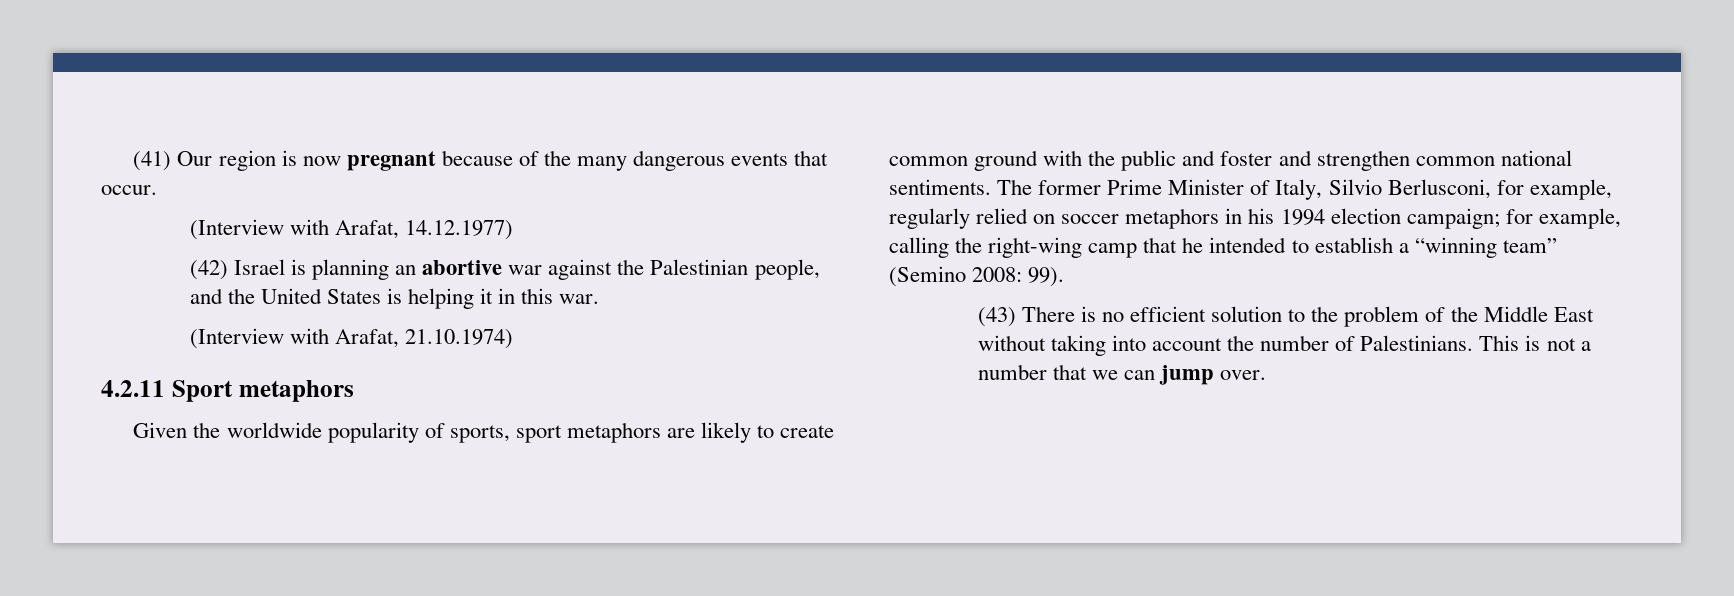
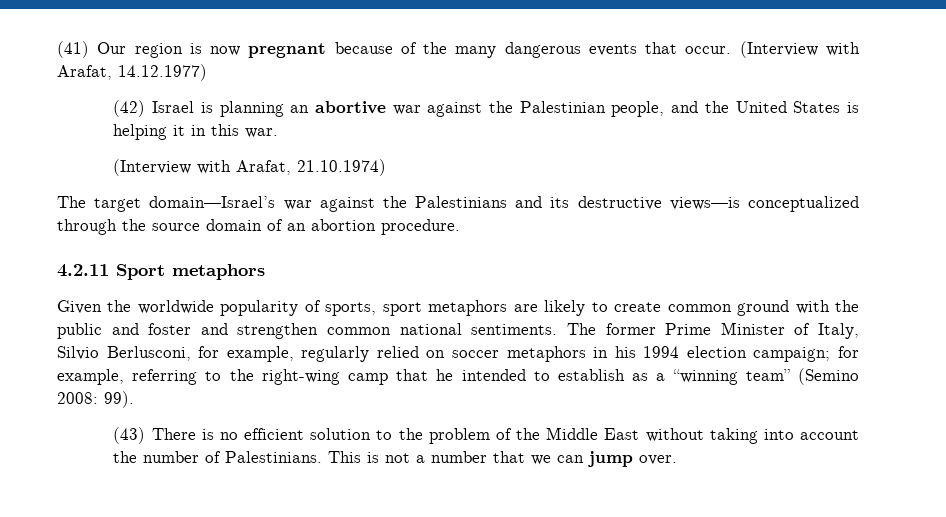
- (41) Our region is now pregnant because of the many dangerous events that occur.
- (Interview with Arafat, 14.12.1977)
+ (41) Our region is now pregnant because of the many dangerous events that occur. (Interview with Arafat, 14.12.1977)
+ The target domain—Israel’s war against the Palestinians and its destructive views—is conceptualized through the source domain of an abortion procedure.
- The former Prime Minister of Italy, Silvio Berlusconi, for example, regularly relied on soccer metaphors in his 1994 election campaign; for example, calling the right-wing camp that he intended to establish a “winning team” (Semino 2008: 99).
+ The former Prime Minister of Italy, Silvio Berlusconi, for example, regularly relied on soccer metaphors in his 1994 election campaign; for example, referring to the right-wing camp that he intended to establish as a “winning team” (Semino 2008: 99).

